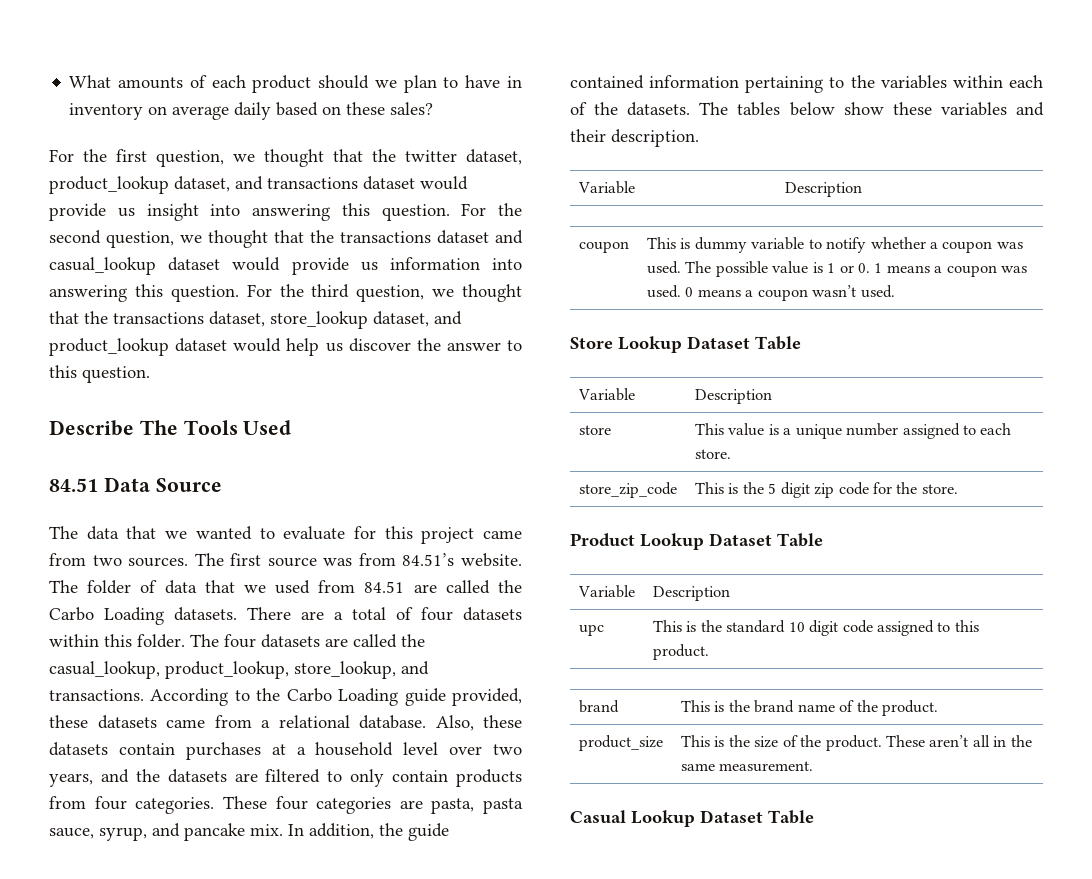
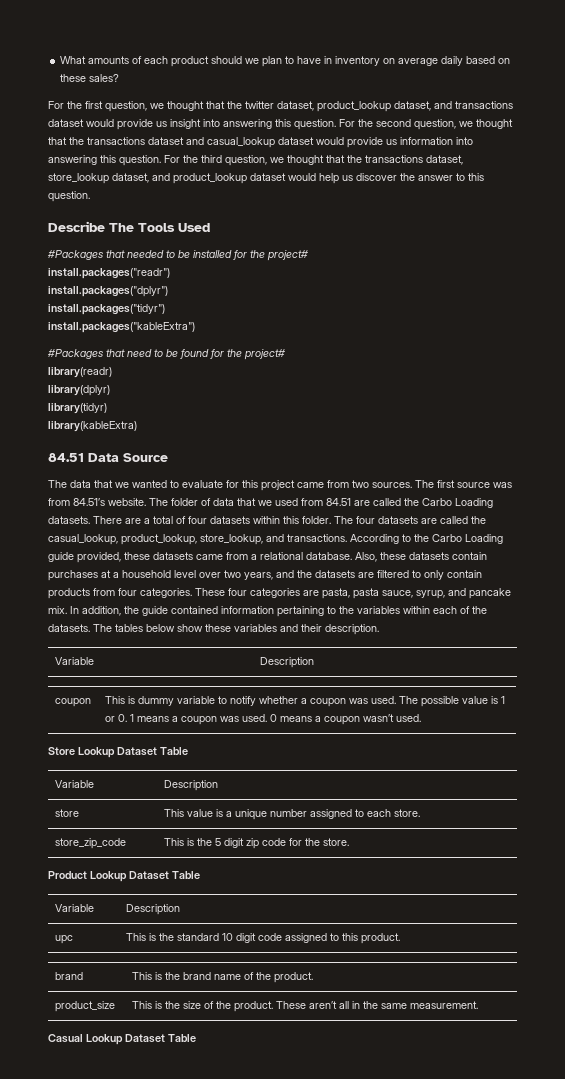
+ #Packages that needed to be installed for the project#
+ install.packages("readr")
+ install.packages("dplyr")
+ install.packages("tidyr")
+ install.packages("kableExtra")
+ #Packages that need to be found for the project#
+ library(readr)
+ library(dplyr)
+ library(tidyr)
+ library(kableExtra)

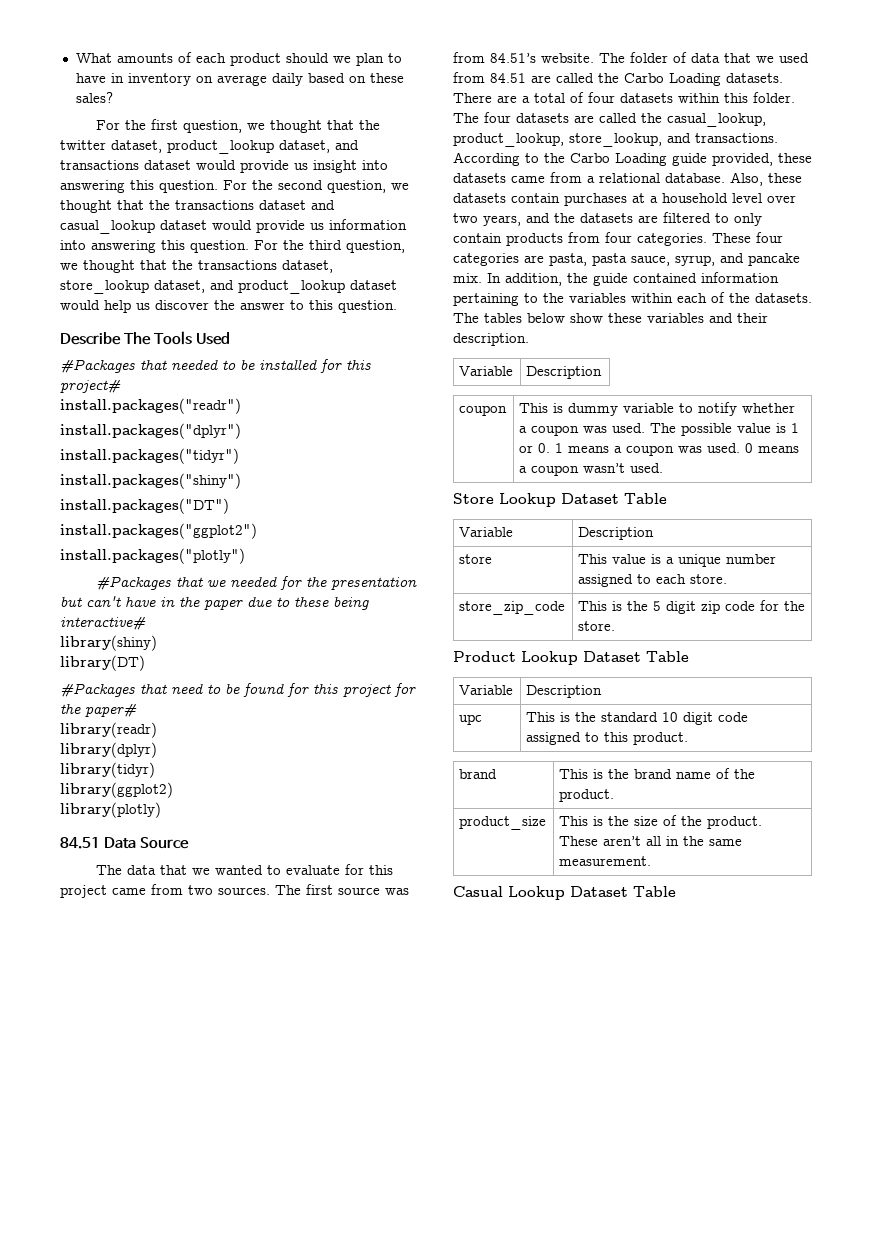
- #Packages that needed to be installed for the project#
+ #Packages that needed to be installed for this project#
- install.packages("kableExtra")
+ install.packages("shiny")
+ install.packages("DT")
+ install.packages("ggplot2")
+ install.packages("plotly")
+ #Packages that we needed for the presentation but can't have in the paper due to these being interactive#
+ library(shiny)
+ library(DT)
- #Packages that need to be found for the project#
+ #Packages that need to be found for this project for the paper#
- library(kableExtra)
+ library(ggplot2)
+ library(plotly)

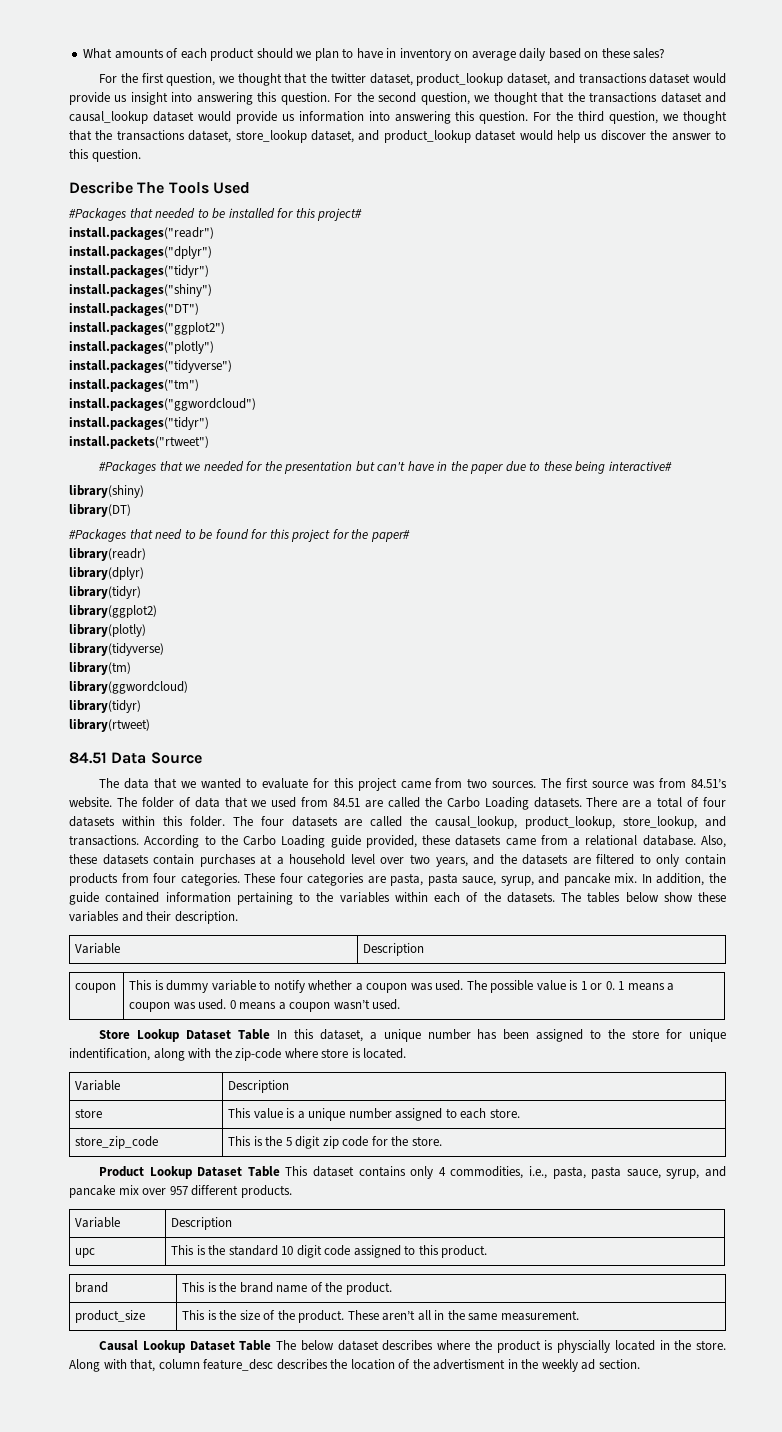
- For the second question, we thought that the transactions dataset and casual_lookup dataset would provide us information into answering this question.
+ For the second question, we thought that the transactions dataset and causal_lookup dataset would provide us information into answering this question.
+ install.packages("tidyverse")
+ install.packages("tm")
+ install.packages("ggwordcloud")
+ install.packages("tidyr")
+ install.packets("rtweet")
+ library(tidyverse)
+ library(tm)
+ library(ggwordcloud)
+ library(tidyr)
+ library(rtweet)
- The four datasets are called the casual_lookup, product_lookup, store_lookup, and transactions.
+ The four datasets are called the causal_lookup, product_lookup, store_lookup, and transactions.
- Store Lookup Dataset Table
+ Store Lookup Dataset Table In this dataset, a unique number has been assigned to the store for unique indentification, along with the zip-code where store is located.
- Product Lookup Dataset Table
+ Product Lookup Dataset Table This dataset contains only 4 commodities, i.e., pasta, pasta sauce, syrup, and pancake mix over 957 different products.
- Casual Lookup Dataset Table
+ Causal Lookup Dataset Table The below dataset describes where the product is physcially located in the store. Along with that, column feature_desc describes the location of the advertisment in the weekly ad section.

